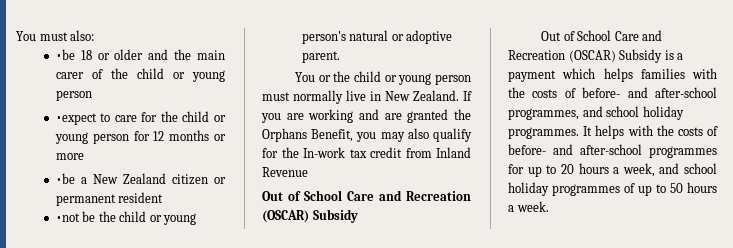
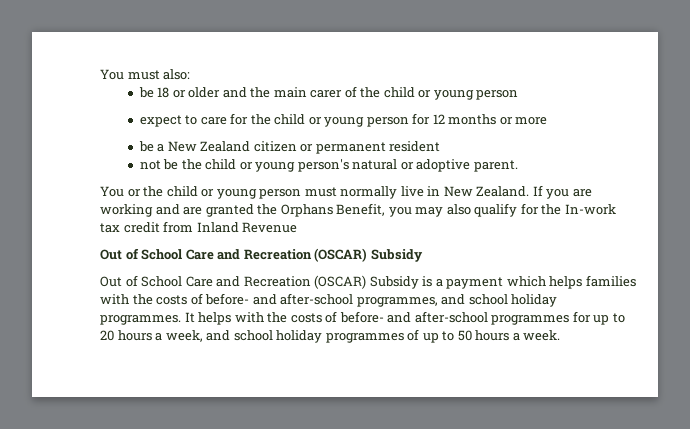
- •be 18 or older and the main carer of the child or young person
+ be 18 or older and the main carer of the child or young person
- •expect to care for the child or young person for 12 months or more
+ expect to care for the child or young person for 12 months or more
- •be a New Zealand citizen or permanent resident
+ be a New Zealand citizen or permanent resident
- •not be the child or young person's natural or adoptive parent.
+ not be the child or young person's natural or adoptive parent.

